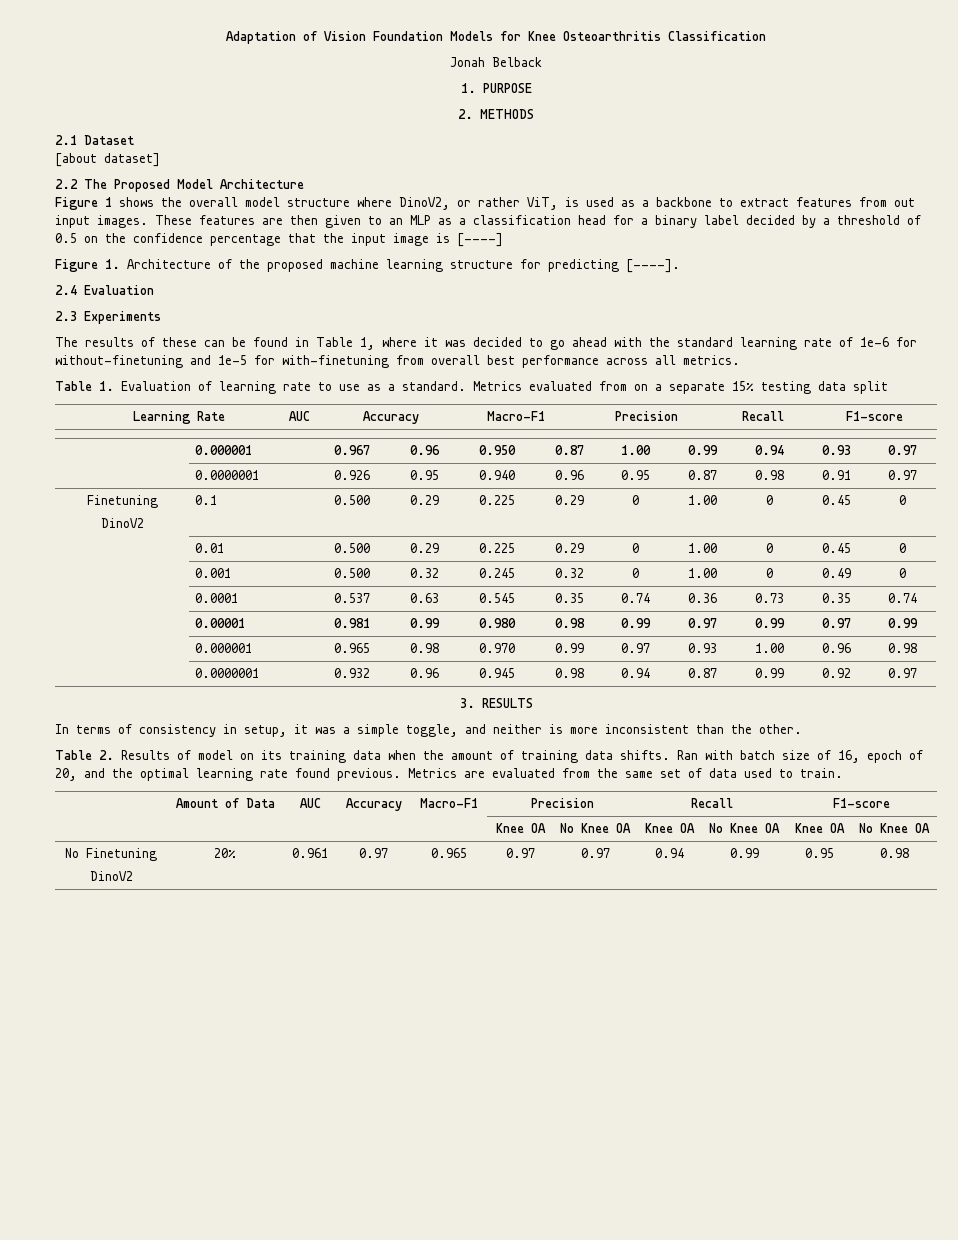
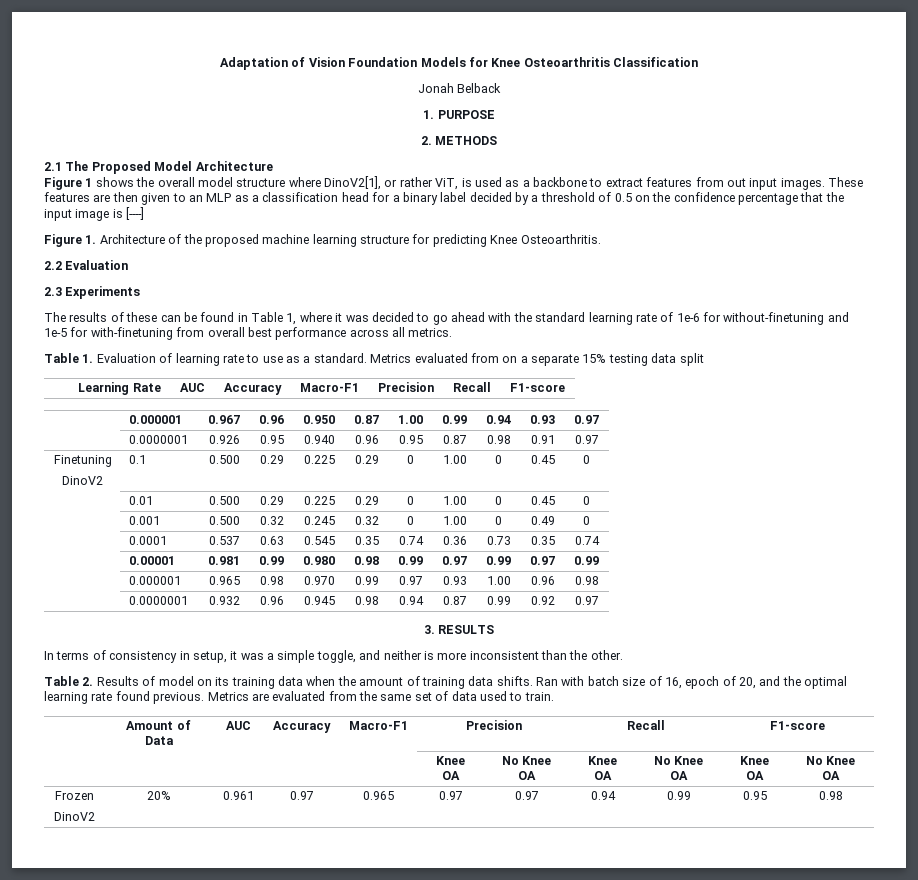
- 2.1 Dataset
- [about dataset]
- 2.2 The Proposed Model Architecture
+ 2.1 The Proposed Model Architecture
- Figure 1 shows the overall model structure where DinoV2, or rather ViT, is used as a backbone to extract features from out input images.
+ Figure 1 shows the overall model structure where DinoV2[1], or rather ViT, is used as a backbone to extract features from out input images.
- Figure 1. Architecture of the proposed machine learning structure for predicting [----].
- 2.4 Evaluation
+ Figure 1. Architecture of the proposed machine learning structure for predicting Knee Osteoarthritis.
+ 2.2 Evaluation
- No Finetuning
+ Frozen

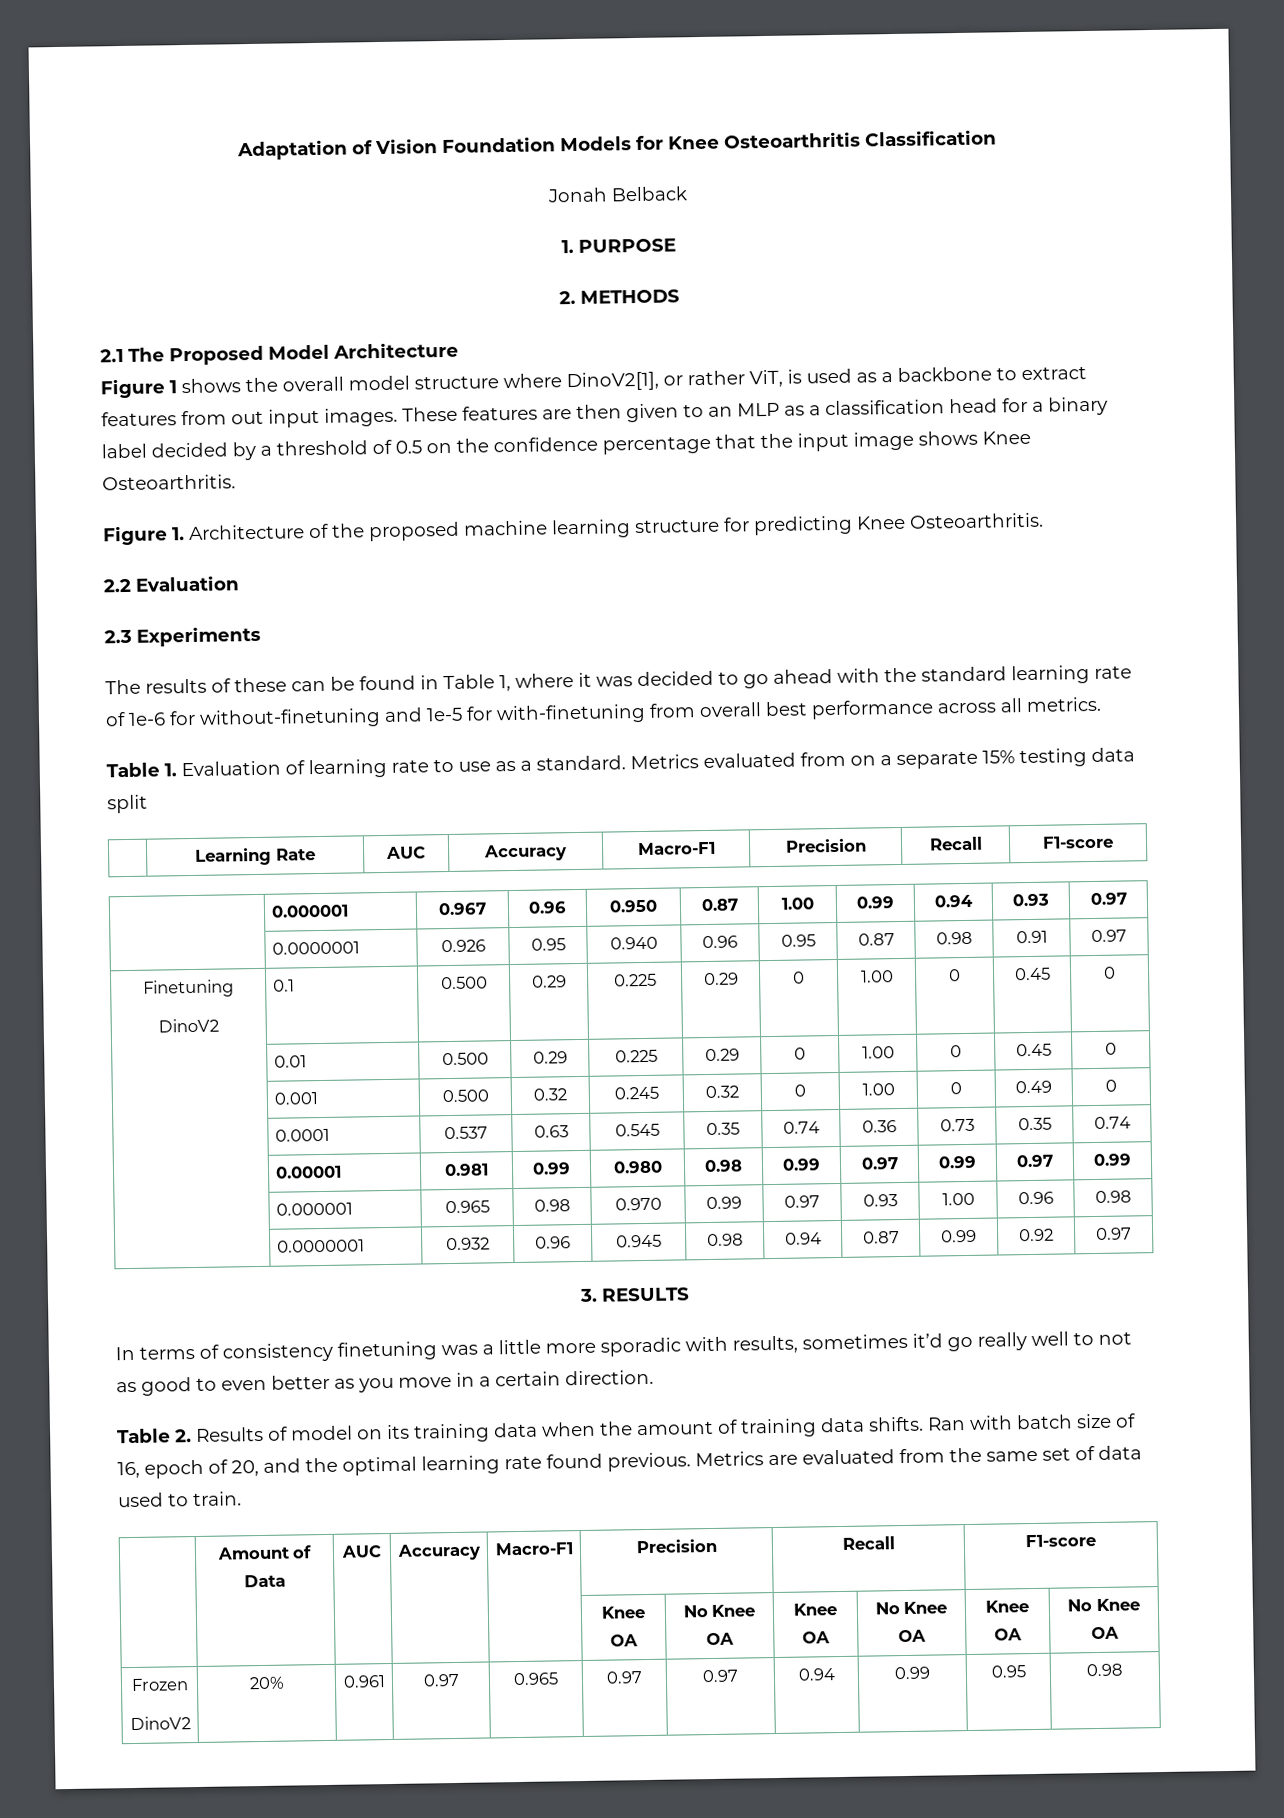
- These features are then given to an MLP as a classification head for a binary label decided by a threshold of 0.5 on the confidence percentage that the input image is [----]
+ These features are then given to an MLP as a classification head for a binary label decided by a threshold of 0.5 on the confidence percentage that the input image shows Knee Osteoarthritis.
- In terms of consistency in setup, it was a simple toggle, and neither is more inconsistent than the other.
+ In terms of consistency finetuning was a little more sporadic with results, sometimes it’d go really well to not as good to even better as you move in a certain direction.

